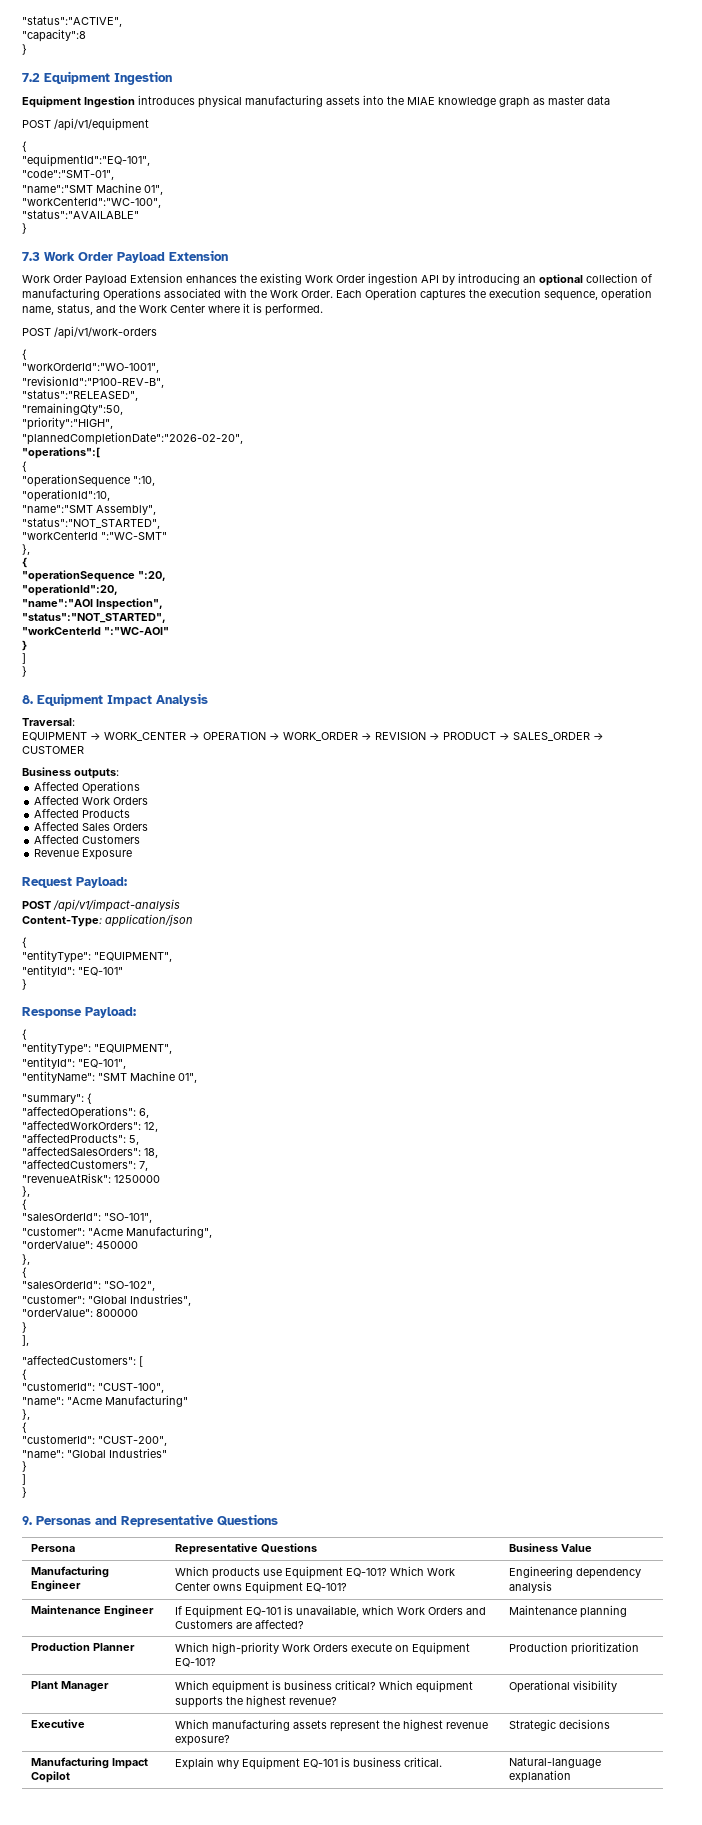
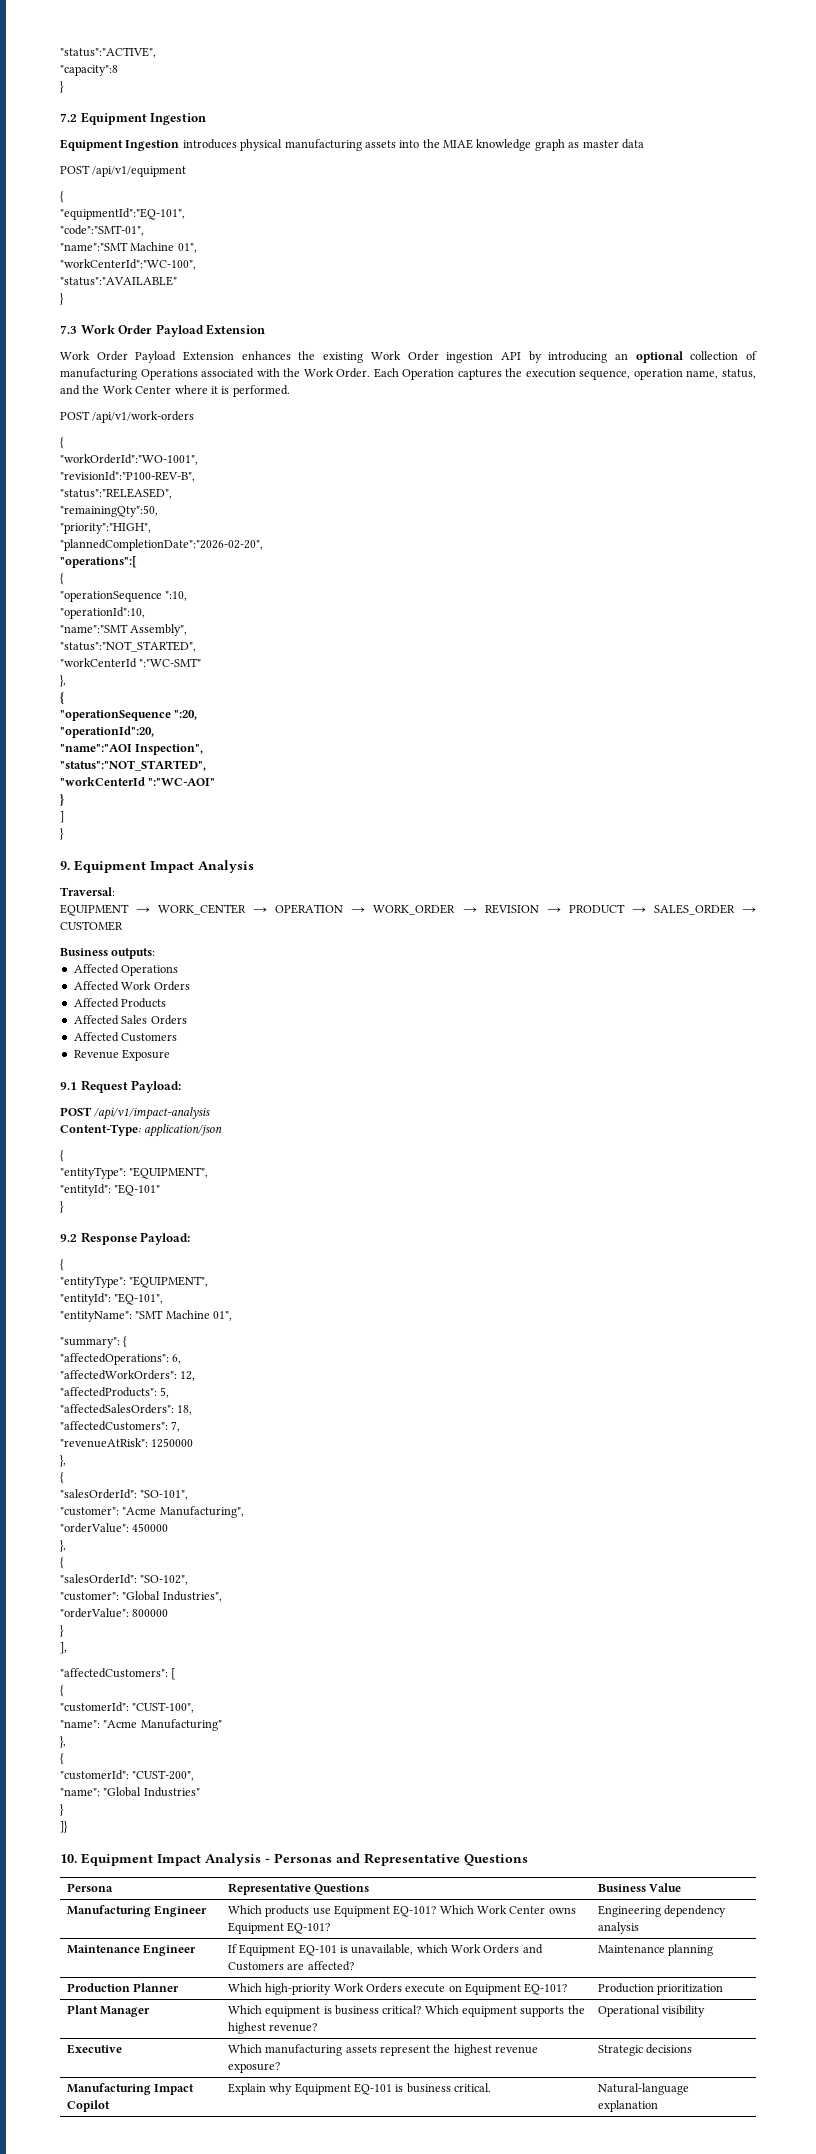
- 8. Equipment Impact Analysis
+ 9. Equipment Impact Analysis
- Request Payload:
+ 9.1 Request Payload:
- Response Payload:
+ 9.2 Response Payload:
  "name": "Global Industries"
  }
- ]
- }
- 9. Personas and Representative Questions
+ ]}
+ 10. Equipment Impact Analysis - Personas and Representative Questions

